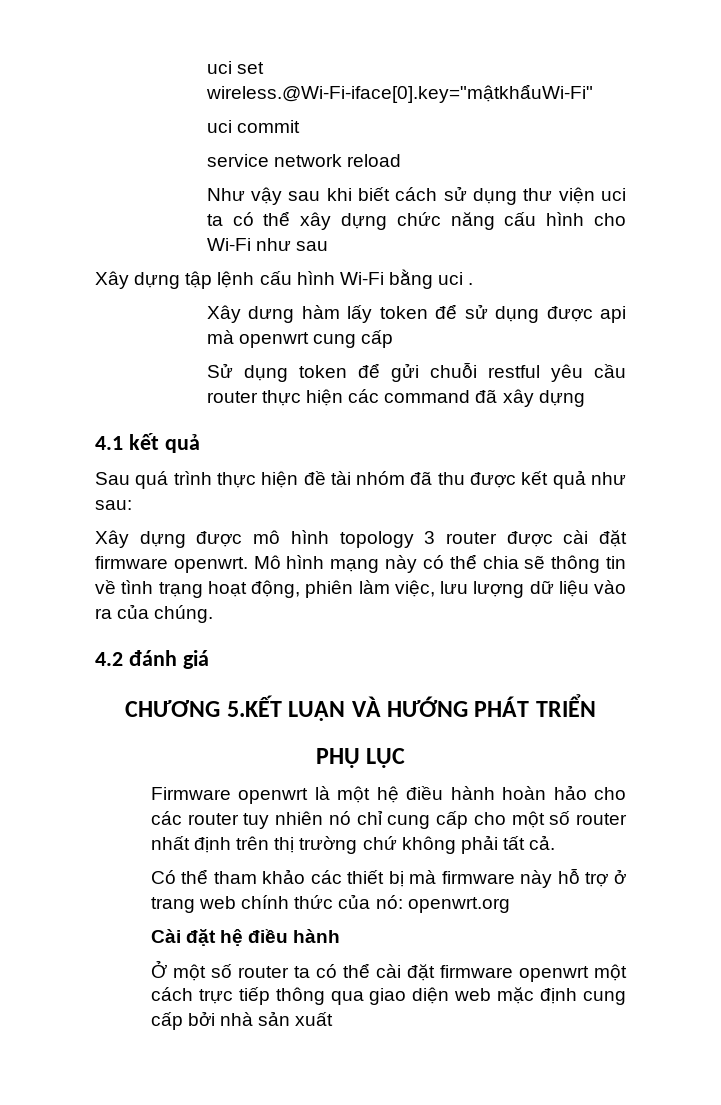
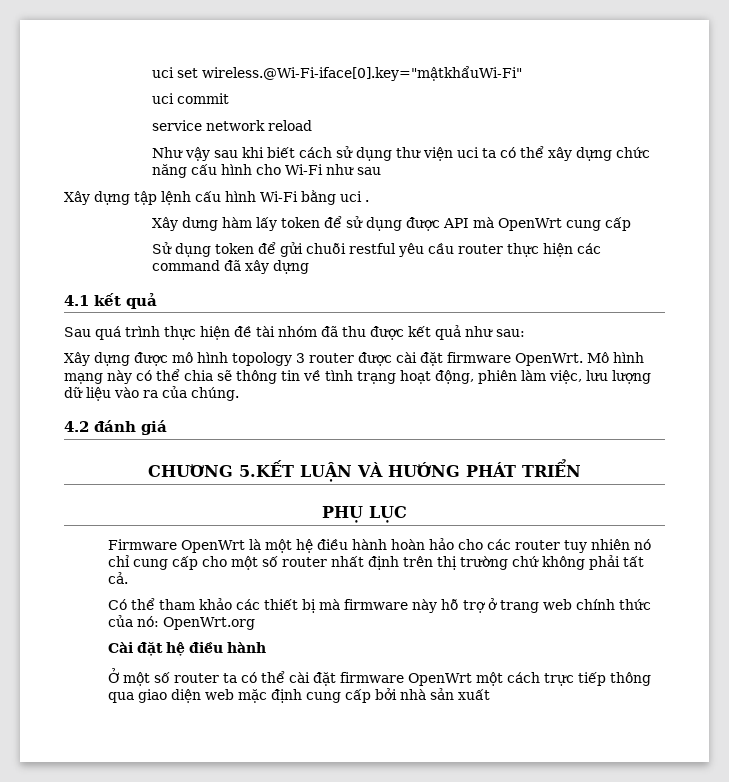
- Xây dưng hàm lấy token để sử dụng được api mà openwrt cung cấp
+ Xây dưng hàm lấy token để sử dụng được API mà OpenWrt cung cấp
- Xây dựng được mô hình topology 3 router được cài đặt firmware openwrt.
+ Xây dựng được mô hình topology 3 router được cài đặt firmware OpenWrt.
- Firmware openwrt là một hệ điều hành hoàn hảo cho các router tuy nhiên nó chỉ cung cấp cho một số router nhất định trên thị trường chứ không phải tất cả.
+ Firmware OpenWrt là một hệ điều hành hoàn hảo cho các router tuy nhiên nó chỉ cung cấp cho một số router nhất định trên thị trường chứ không phải tất cả.
- Có thể tham khảo các thiết bị mà firmware này hỗ trợ ở trang web chính thức của nó: openwrt.org
+ Có thể tham khảo các thiết bị mà firmware này hỗ trợ ở trang web chính thức của nó: OpenWrt.org
- Ở một số router ta có thể cài đặt firmware openwrt một cách trực tiếp thông qua giao diện web mặc định cung cấp bởi nhà sản xuất
+ Ở một số router ta có thể cài đặt firmware OpenWrt một cách trực tiếp thông qua giao diện web mặc định cung cấp bởi nhà sản xuất

